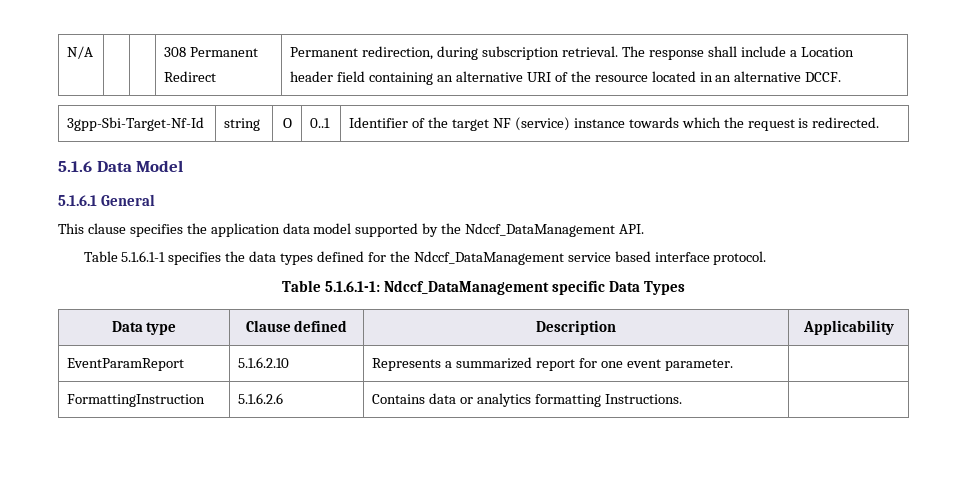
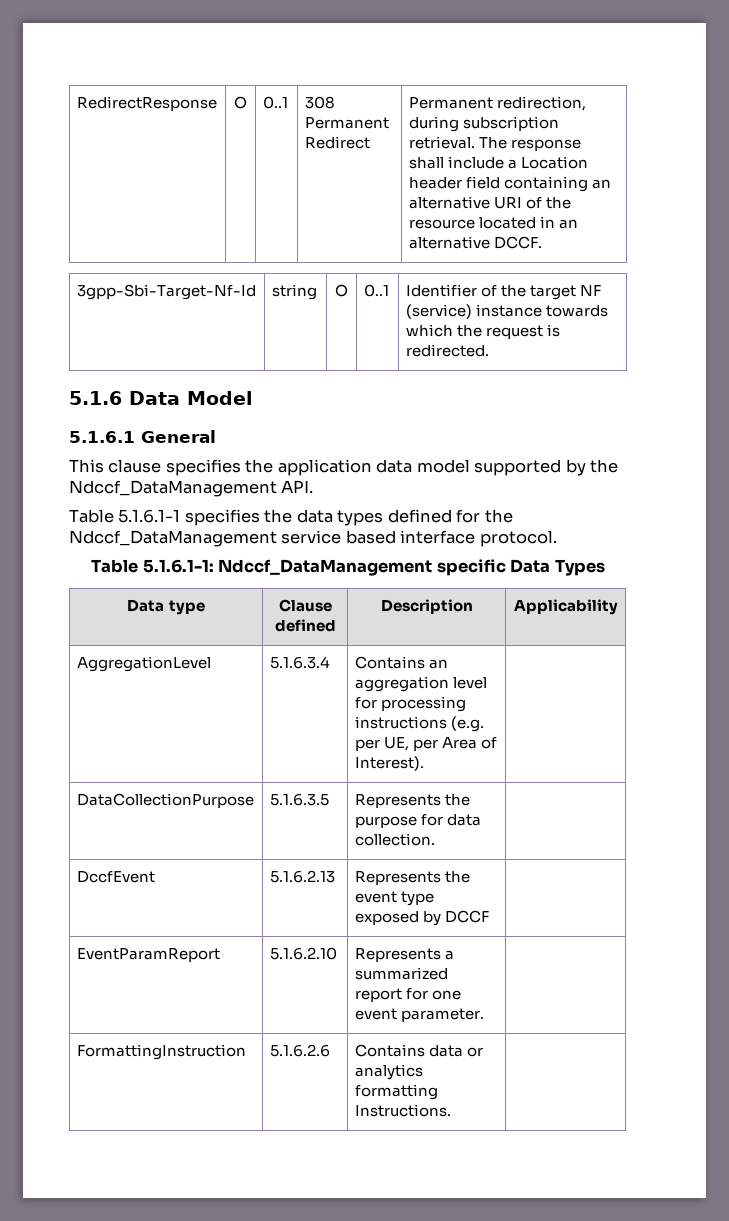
- N/A | | | 308 Permanent Redirect | Permanent redirection, during subscription retrieval. The response shall include a Location header field containing an alternative URI of the resource located in an alternative DCCF.
+ RedirectResponse | O | 0..1 | 308 Permanent Redirect | Permanent redirection, during subscription retrieval. The response shall include a Location header field containing an alternative URI of the resource located in an alternative DCCF.
+ AggregationLevel | 5.1.6.3.4 | Contains an aggregation level for processing instructions (e.g. per UE, per Area of Interest). |
+ DataCollectionPurpose | 5.1.6.3.5 | Represents the purpose for data collection. |
+ DccfEvent | 5.1.6.2.13 | Represents the event type exposed by DCCF |

